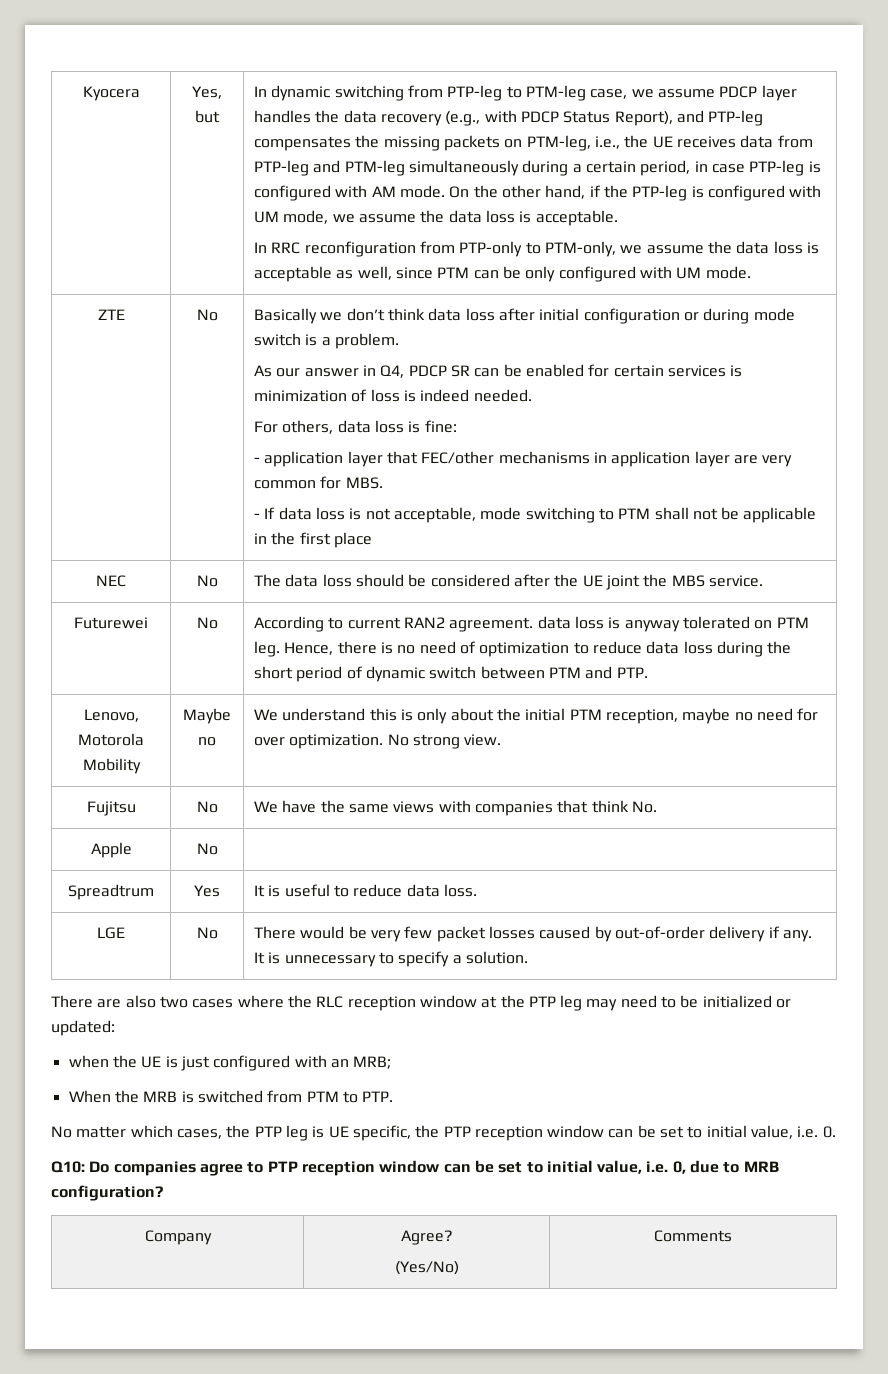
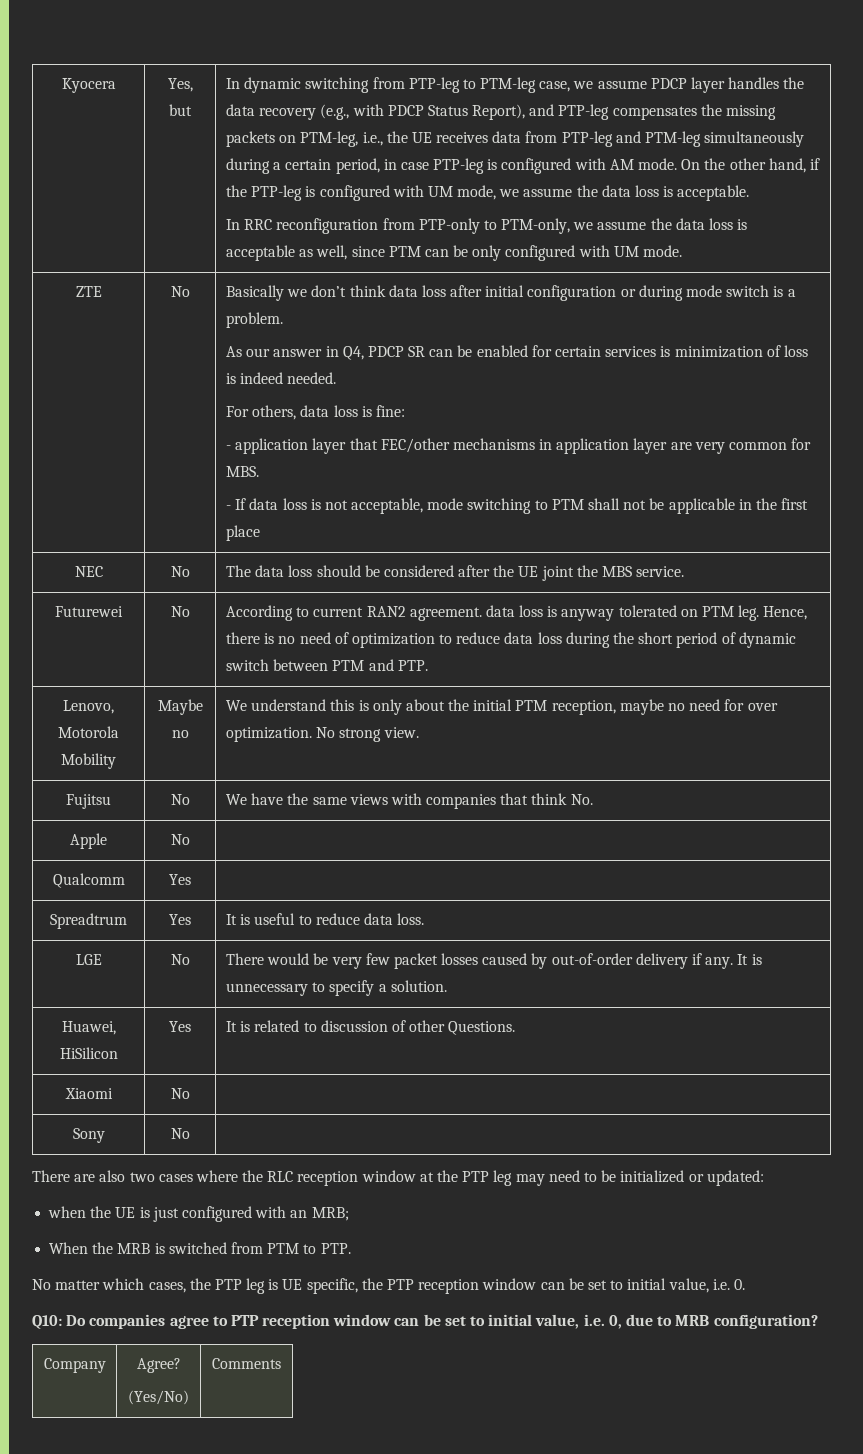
+ Qualcomm | Yes |
+ Huawei, HiSilicon | Yes | It is related to discussion of other Questions.
+ Xiaomi | No |
+ Sony | No |

